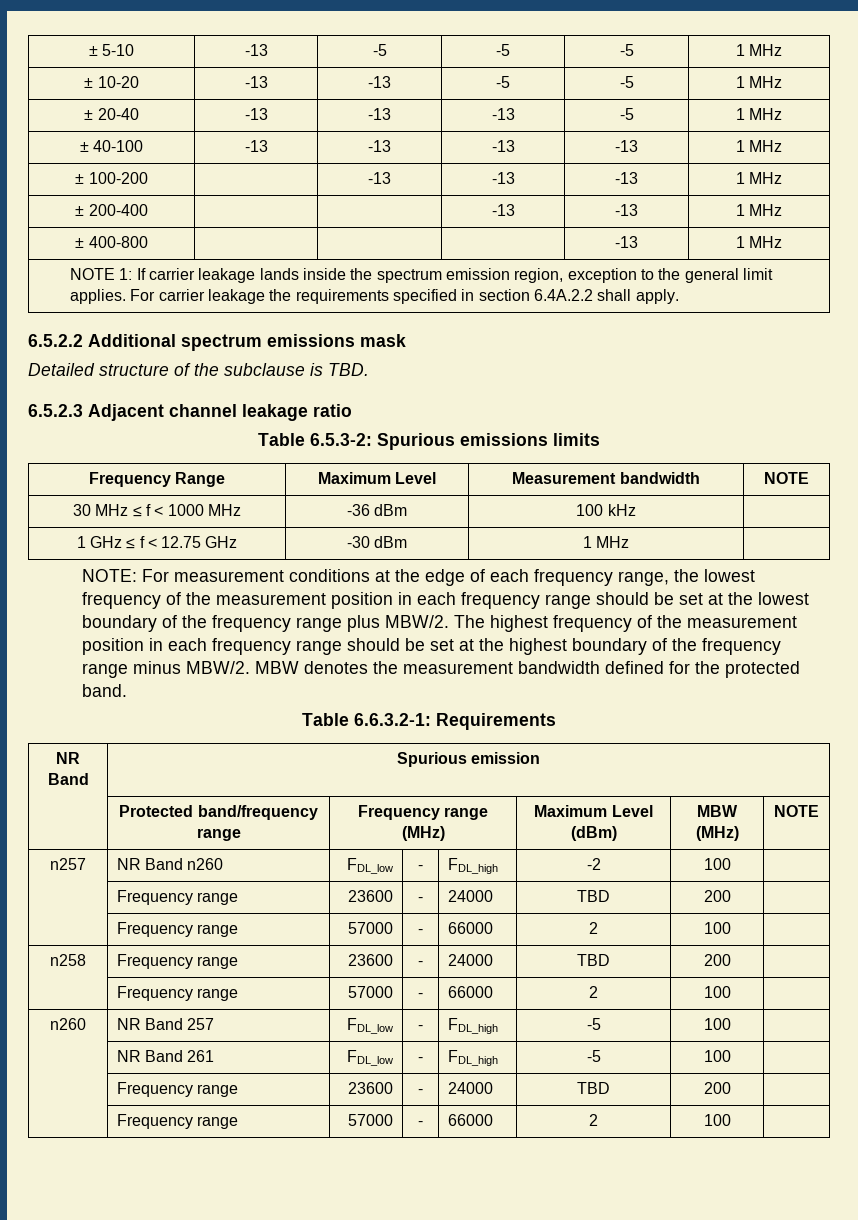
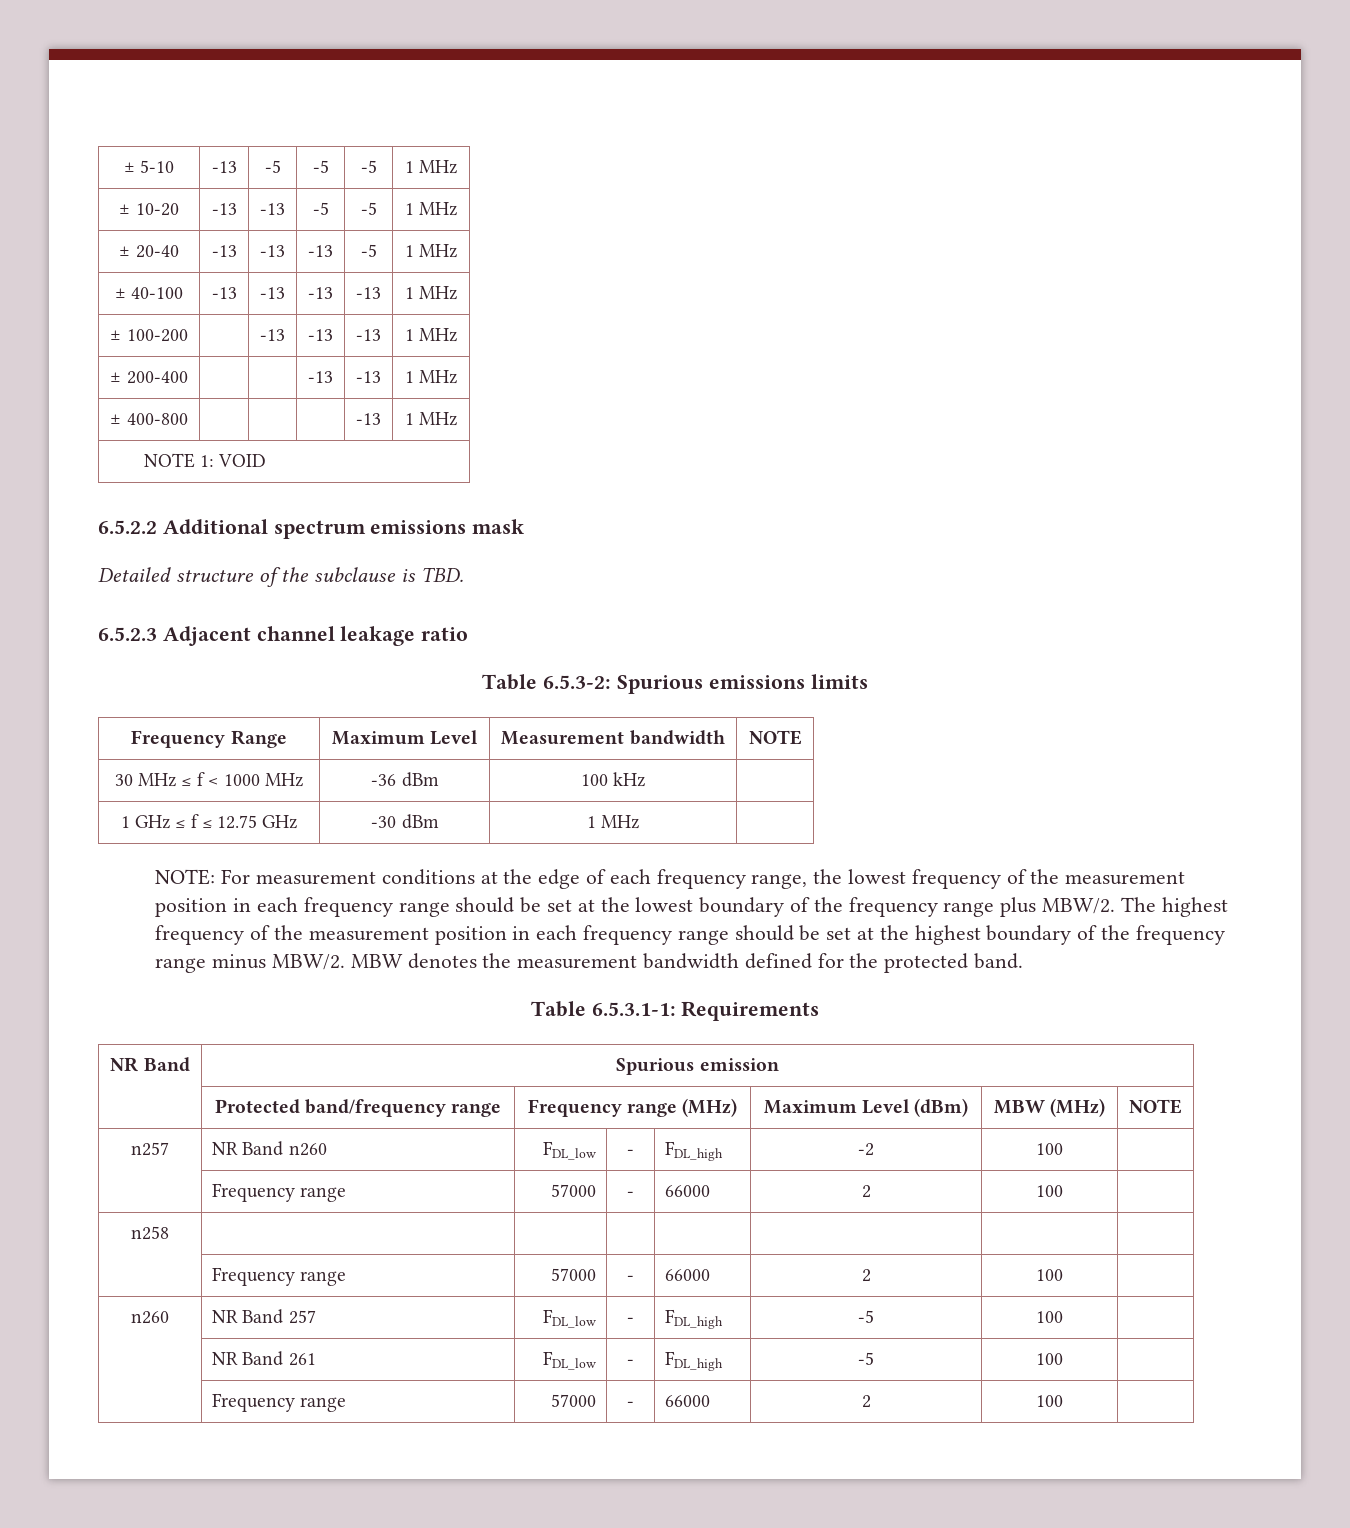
- NOTE 1: If carrier leakage lands inside the spectrum emission region, exception to the general limit applies. For carrier leakage the requirements specified in section 6.4A.2.2 shall apply.
+ NOTE 1: VOID
- 1 GHz ≤ f < 12.75 GHz | -30 dBm | 1 MHz |
+ 1 GHz ≤ f ≤ 12.75 GHz | -30 dBm | 1 MHz |
- Table 6.6.3.2-1: Requirements
+ Table 6.5.3.1-1: Requirements
  n257 | NR Band n260 | FDL_low | - | FDL_high | -2 | 100 |
- | Frequency range | 23600 | - | 24000 | TBD | 200 |
- n258 | Frequency range | 23600 | - | 24000 | TBD | 200 |
+ n258 | | | | | | |
  | NR Band 261 | FDL_low | - | FDL_high | -5 | 100 |
- | Frequency range | 23600 | - | 24000 | TBD | 200 |

